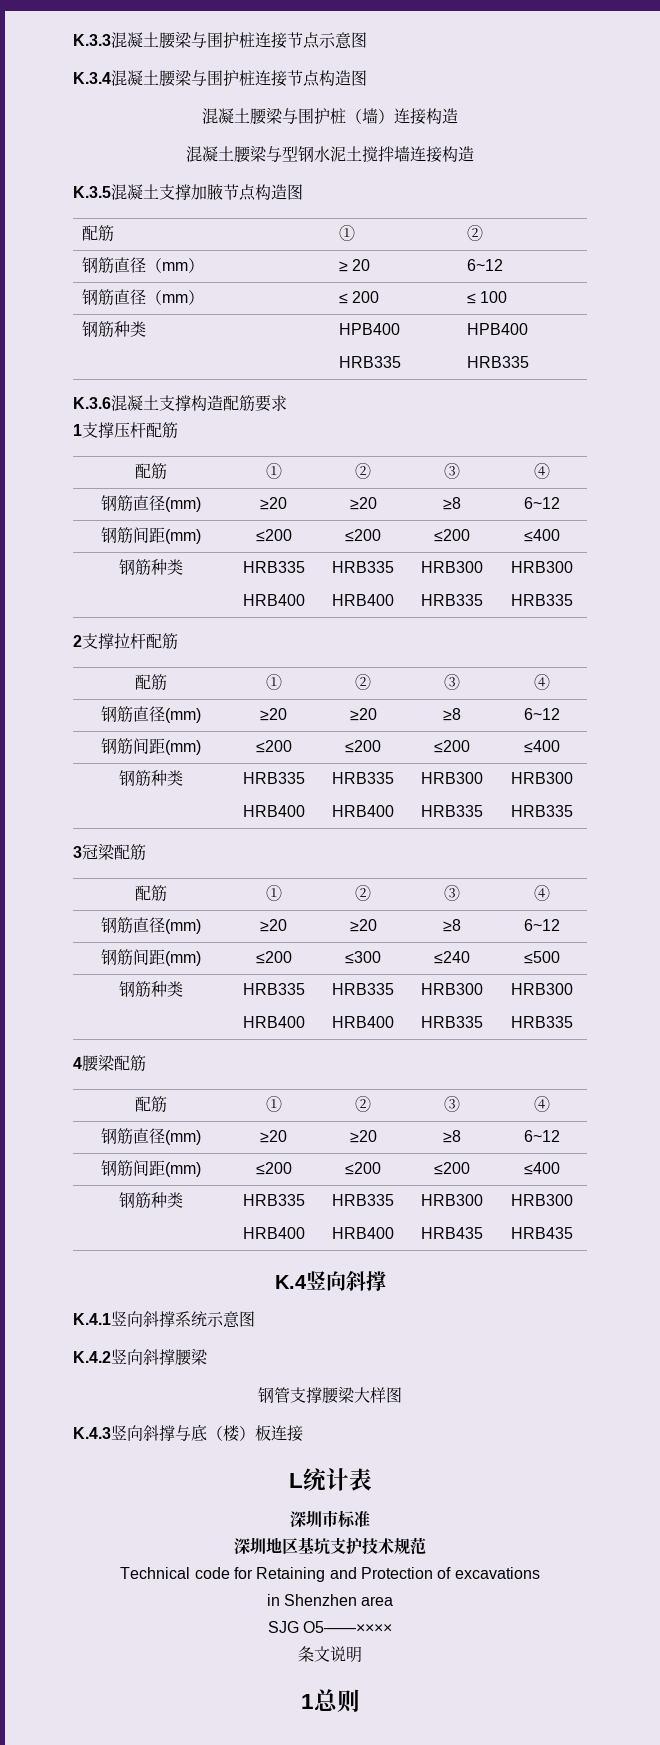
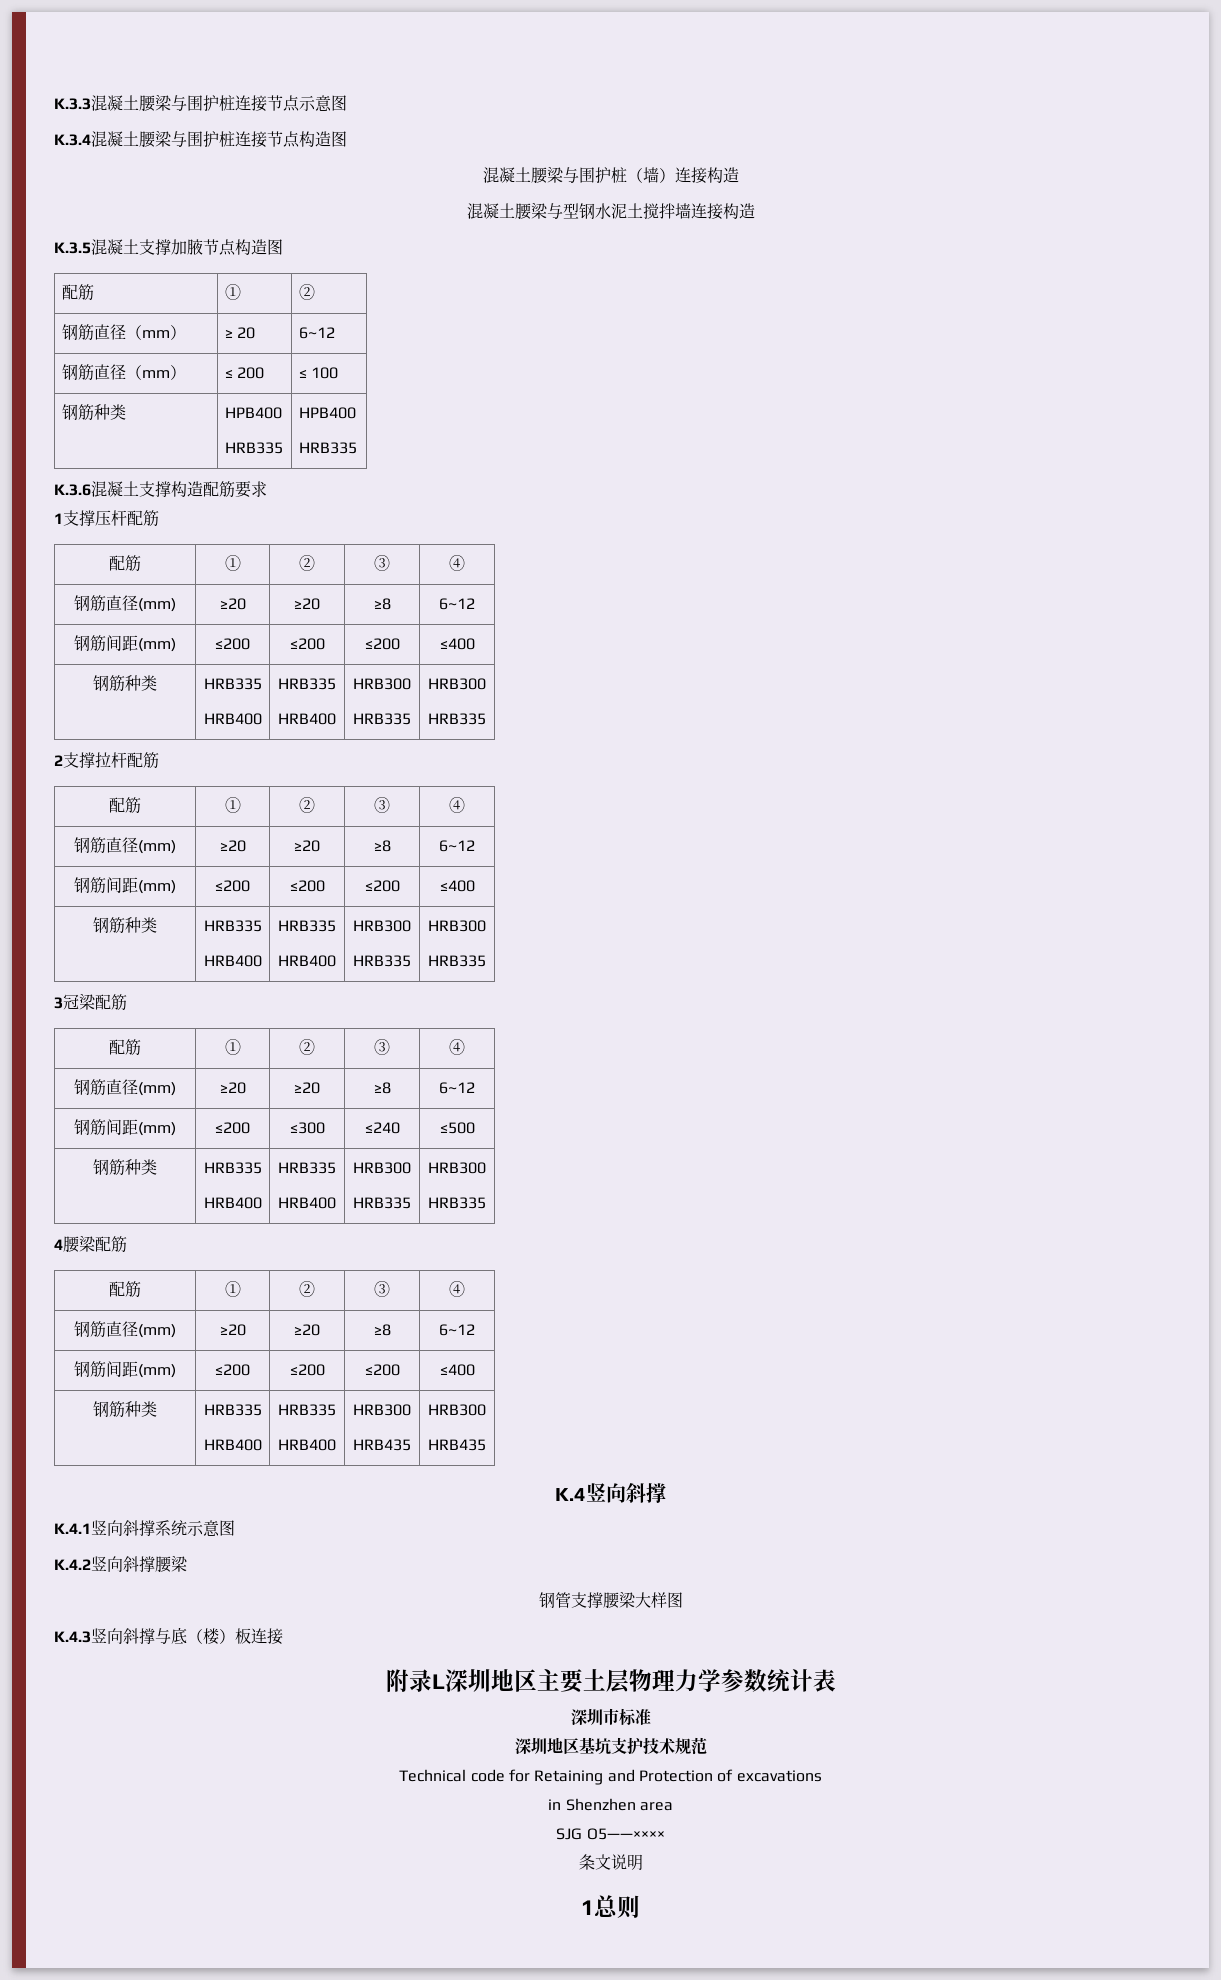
- L统计表
+ 附录L深圳地区主要土层物理力学参数统计表

